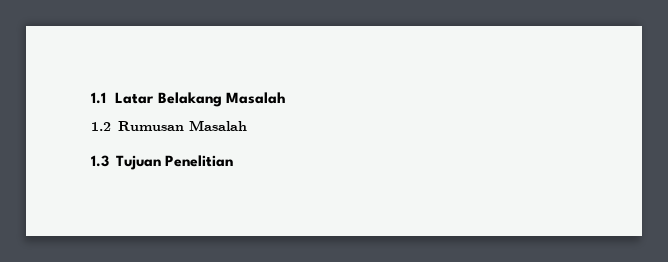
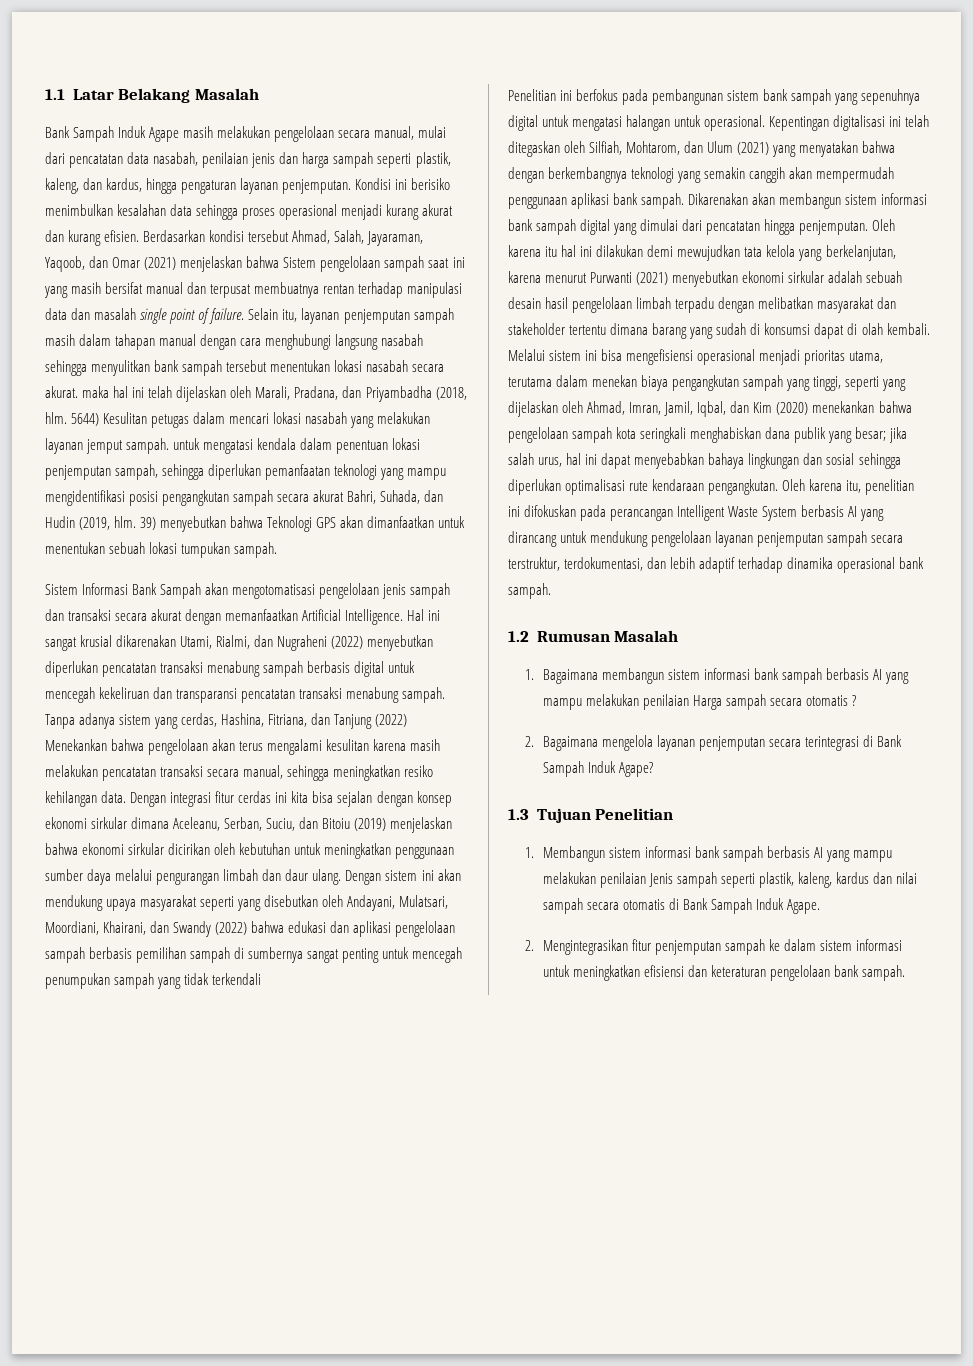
+ Bank Sampah Induk Agape masih melakukan pengelolaan secara manual, mulai dari pencatatan data nasabah, penilaian jenis dan harga sampah seperti plastik, kaleng, dan kardus, hingga pengaturan layanan penjemputan. Kondisi ini berisiko menimbulkan kesalahan data sehingga proses operasional menjadi kurang akurat dan kurang efisien. Berdasarkan kondisi tersebut Ahmad, Salah, Jayaraman, Yaqoob, dan Omar (2021) menjelaskan bahwa Sistem pengelolaan sampah saat ini yang masih bersifat manual dan terpusat membuatnya rentan terhadap manipulasi data dan masalah single point of failure. Selain itu, layanan penjemputan sampah masih dalam tahapan manual dengan cara menghubungi langsung nasabah sehingga menyulitkan bank sampah tersebut menentukan lokasi nasabah secara akurat. maka hal ini telah dijelaskan oleh Marali, Pradana, dan Priyambadha (2018, hlm. 5644) Kesulitan petugas dalam mencari lokasi nasabah yang melakukan layanan jemput sampah. untuk mengatasi kendala dalam penentuan lokasi penjemputan sampah, sehingga diperlukan pemanfaatan teknologi yang mampu mengidentifikasi posisi pengangkutan sampah secara akurat Bahri, Suhada, dan Hudin (2019, hlm. 39) menyebutkan bahwa Teknologi GPS akan dimanfaatkan untuk menentukan sebuah lokasi tumpukan sampah.
+ Sistem Informasi Bank Sampah akan mengotomatisasi pengelolaan jenis sampah dan transaksi secara akurat dengan memanfaatkan Artificial Intelligence. Hal ini sangat krusial dikarenakan Utami, Rialmi, dan Nugraheni (2022) menyebutkan diperlukan pencatatan transaksi menabung sampah berbasis digital untuk mencegah kekeliruan dan transparansi pencatatan transaksi menabung sampah. Tanpa adanya sistem yang cerdas, Hashina, Fitriana, dan Tanjung (2022) Menekankan bahwa pengelolaan akan terus mengalami kesulitan karena masih melakukan pencatatan transaksi secara manual, sehingga meningkatkan resiko kehilangan data. Dengan integrasi fitur cerdas ini kita bisa sejalan dengan konsep ekonomi sirkular dimana Aceleanu, Serban, Suciu, dan Bitoiu (2019) menjelaskan bahwa ekonomi sirkular dicirikan oleh kebutuhan untuk meningkatkan penggunaan sumber daya melalui pengurangan limbah dan daur ulang. Dengan sistem ini akan mendukung upaya masyarakat seperti yang disebutkan oleh Andayani, Mulatsari, Moordiani, Khairani, dan Swandy (2022) bahwa edukasi dan aplikasi pengelolaan sampah berbasis pemilihan sampah di sumbernya sangat penting untuk mencegah penumpukan sampah yang tidak terkendali
+ Penelitian ini berfokus pada pembangunan sistem bank sampah yang sepenuhnya digital untuk mengatasi halangan untuk operasional. Kepentingan digitalisasi ini telah ditegaskan oleh Silfiah, Mohtarom, dan Ulum (2021) yang menyatakan bahwa dengan berkembangnya teknologi yang semakin canggih akan mempermudah penggunaan aplikasi bank sampah. Dikarenakan akan membangun sistem informasi bank sampah digital yang dimulai dari pencatatan hingga penjemputan. Oleh karena itu hal ini dilakukan demi mewujudkan tata kelola yang berkelanjutan, karena menurut Purwanti (2021) menyebutkan ekonomi sirkular adalah sebuah desain hasil pengelolaan limbah terpadu dengan melibatkan masyarakat dan stakeholder tertentu dimana barang yang sudah di konsumsi dapat di olah kembali. Melalui sistem ini bisa mengefisiensi operasional menjadi prioritas utama, terutama dalam menekan biaya pengangkutan sampah yang tinggi, seperti yang dijelaskan oleh Ahmad, Imran, Jamil, Iqbal, dan Kim (2020) menekankan bahwa pengelolaan sampah kota seringkali menghabiskan dana publik yang besar; jika salah urus, hal ini dapat menyebabkan bahaya lingkungan dan sosial sehingga diperlukan optimalisasi rute kendaraan pengangkutan. Oleh karena itu, penelitian ini difokuskan pada perancangan Intelligent Waste System berbasis AI yang dirancang untuk mendukung pengelolaan layanan penjemputan sampah secara terstruktur, terdokumentasi, dan lebih adaptif terhadap dinamika operasional bank sampah.
  1.2 Rumusan Masalah
+ 1. Bagaimana membangun sistem informasi bank sampah berbasis AI yang mampu melakukan penilaian Harga sampah secara otomatis ?
+ 2. Bagaimana mengelola layanan penjemputan secara terintegrasi di Bank Sampah Induk Agape?
  1.3 Tujuan Penelitian
+ 1. Membangun sistem informasi bank sampah berbasis AI yang mampu melakukan penilaian Jenis sampah seperti plastik, kaleng, kardus dan nilai sampah secara otomatis di Bank Sampah Induk Agape.
+ 2. Mengintegrasikan fitur penjemputan sampah ke dalam sistem informasi untuk meningkatkan efisiensi dan keteraturan pengelolaan bank sampah.

